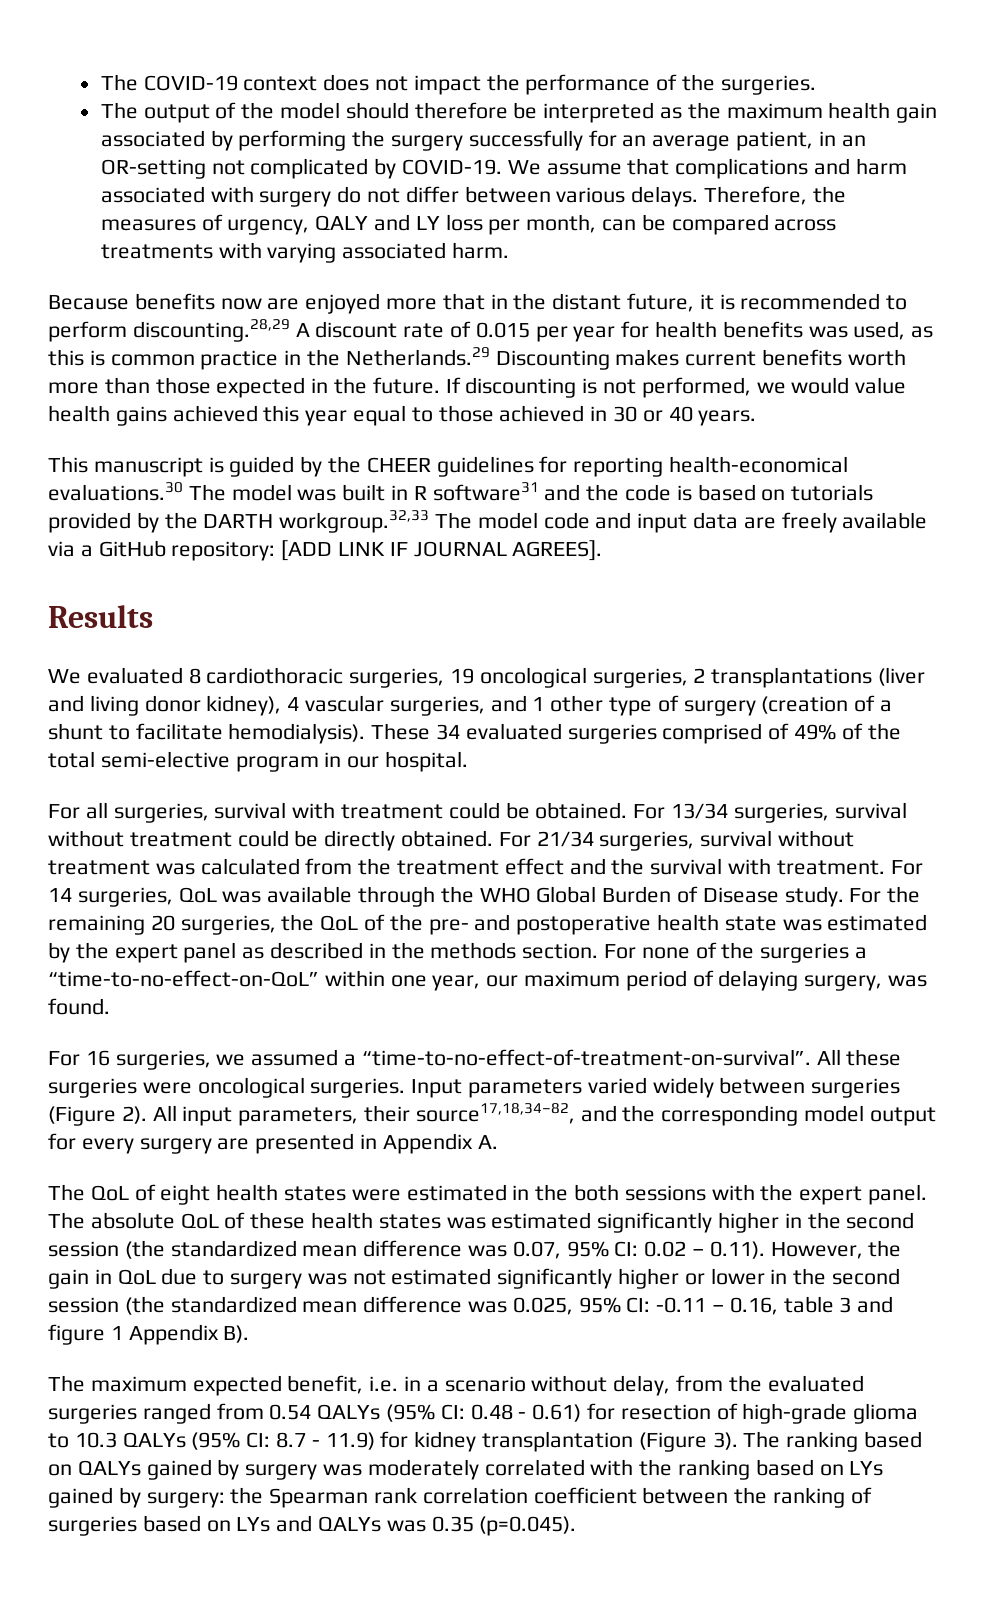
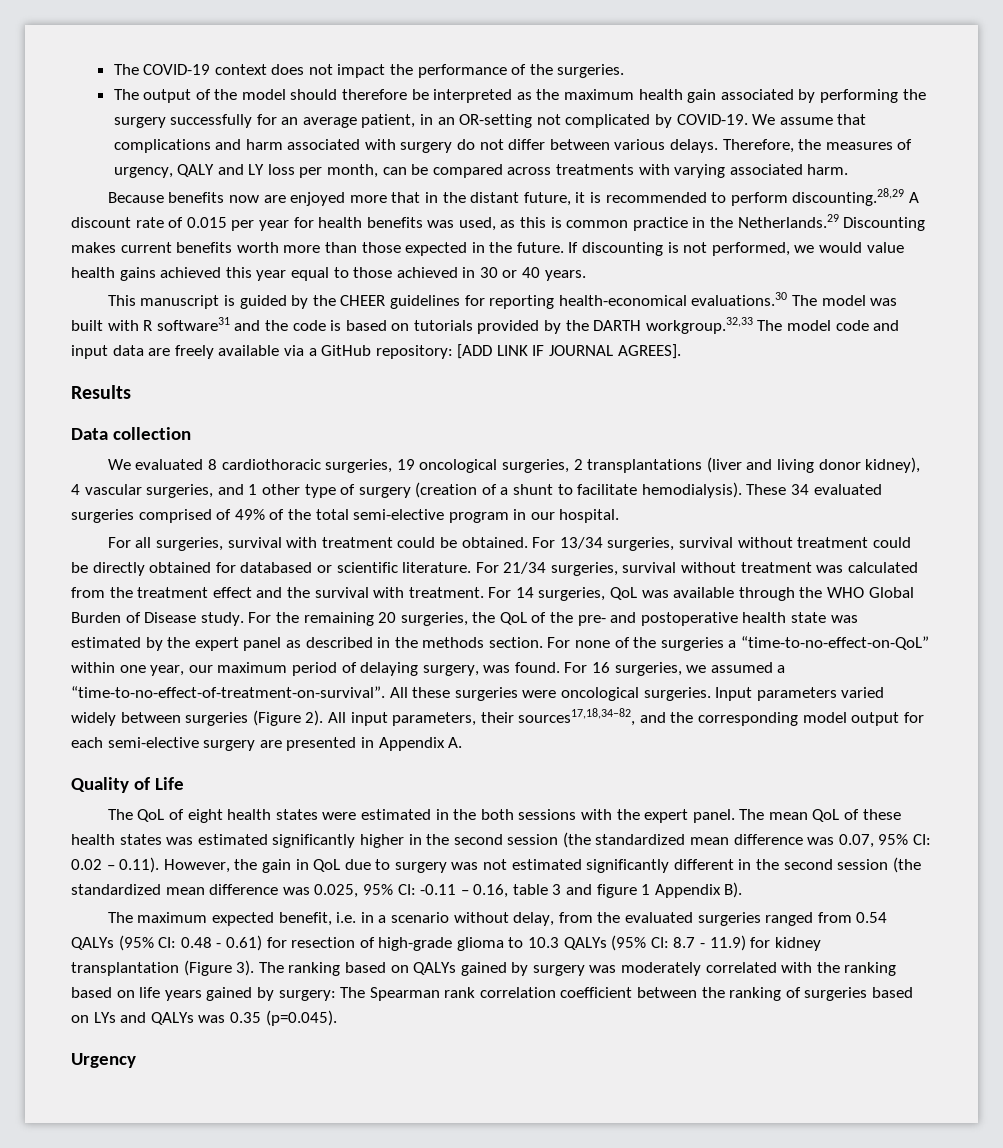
- This manuscript is guided by the CHEER guidelines for reporting health-economical evaluations.30 The model was built in R software31 and the code is based on tutorials provided by the DARTH workgroup.32,33 The model code and input data are freely available via a GitHub repository: [ADD LINK IF JOURNAL AGREES].
+ This manuscript is guided by the CHEER guidelines for reporting health-economical evaluations.30 The model was built with R software31 and the code is based on tutorials provided by the DARTH workgroup.32,33 The model code and input data are freely available via a GitHub repository: [ADD LINK IF JOURNAL AGREES].
+ Data collection
- For 13/34 surgeries, survival without treatment could be directly obtained.
+ For 13/34 surgeries, survival without treatment could be directly obtained for databased or scientific literature.
- For none of the surgeries a “time-to-no-effect-on-QoL” within one year, our maximum period of delaying surgery, was found.
- For 16 surgeries, we assumed a “time-to-no-effect-of-treatment-on-survival”.
+ For none of the surgeries a “time-to-no-effect-on-QoL” within one year, our maximum period of delaying surgery, was found. For 16 surgeries, we assumed a “time-to-no-effect-of-treatment-on-survival”.
- All input parameters, their source17,18,34–82, and the corresponding model output for every surgery are presented in Appendix A.
+ All input parameters, their sources17,18,34–82, and the corresponding model output for each semi-elective surgery are presented in Appendix A.
+ Quality of Life
- The absolute QoL of these health states was estimated significantly higher in the second session (the standardized mean difference was 0.07, 95% CI: 0.02 – 0.11). However, the gain in QoL due to surgery was not estimated significantly higher or lower in the second session (the standardized mean difference was 0.025, 95% CI: -0.11 – 0.16, table 3 and figure 1 Appendix B).
+ The mean QoL of these health states was estimated significantly higher in the second session (the standardized mean difference was 0.07, 95% CI: 0.02 – 0.11). However, the gain in QoL due to surgery was not estimated significantly different in the second session (the standardized mean difference was 0.025, 95% CI: -0.11 – 0.16, table 3 and figure 1 Appendix B).
- The ranking based on QALYs gained by surgery was moderately correlated with the ranking based on LYs gained by surgery: the Spearman rank correlation coefficient between the ranking of surgeries based on LYs and QALYs was 0.35 (p=0.045).
+ The ranking based on QALYs gained by surgery was moderately correlated with the ranking based on life years gained by surgery: The Spearman rank correlation coefficient between the ranking of surgeries based on LYs and QALYs was 0.35 (p=0.045).
+ Urgency

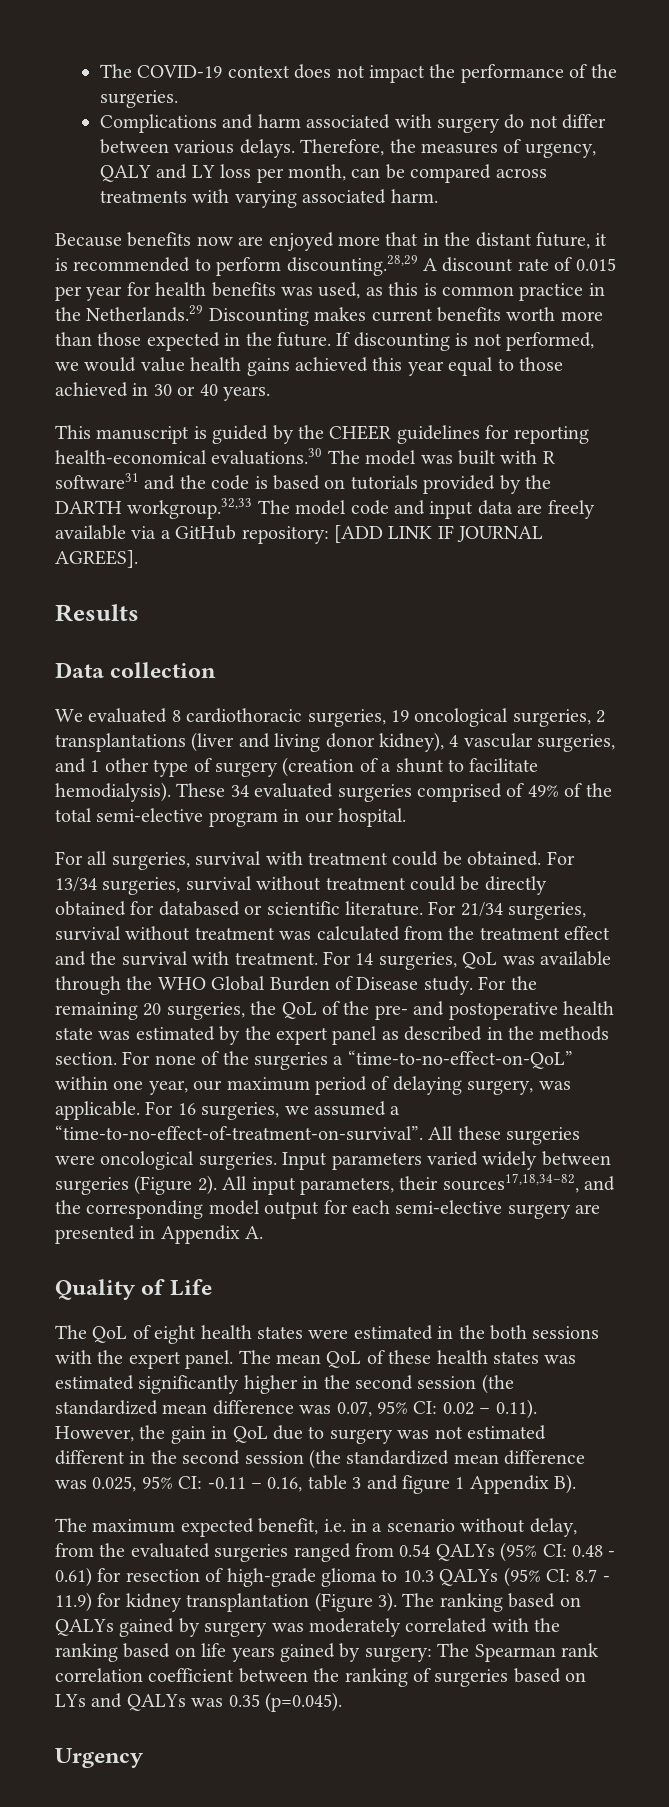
- The output of the model should therefore be interpreted as the maximum health gain associated by performing the surgery successfully for an average patient, in an OR-setting not complicated by COVID-19. We assume that complications and harm associated with surgery do not differ between various delays.
+ Complications and harm associated with surgery do not differ between various delays.
- For none of the surgeries a “time-to-no-effect-on-QoL” within one year, our maximum period of delaying surgery, was found.
+ For none of the surgeries a “time-to-no-effect-on-QoL” within one year, our maximum period of delaying surgery, was applicable.
- The mean QoL of these health states was estimated significantly higher in the second session (the standardized mean difference was 0.07, 95% CI: 0.02 – 0.11). However, the gain in QoL due to surgery was not estimated significantly different in the second session (the standardized mean difference was 0.025, 95% CI: -0.11 – 0.16, table 3 and figure 1 Appendix B).
+ The mean QoL of these health states was estimated significantly higher in the second session (the standardized mean difference was 0.07, 95% CI: 0.02 – 0.11). However, the gain in QoL due to surgery was not estimated different in the second session (the standardized mean difference was 0.025, 95% CI: -0.11 – 0.16, table 3 and figure 1 Appendix B).

